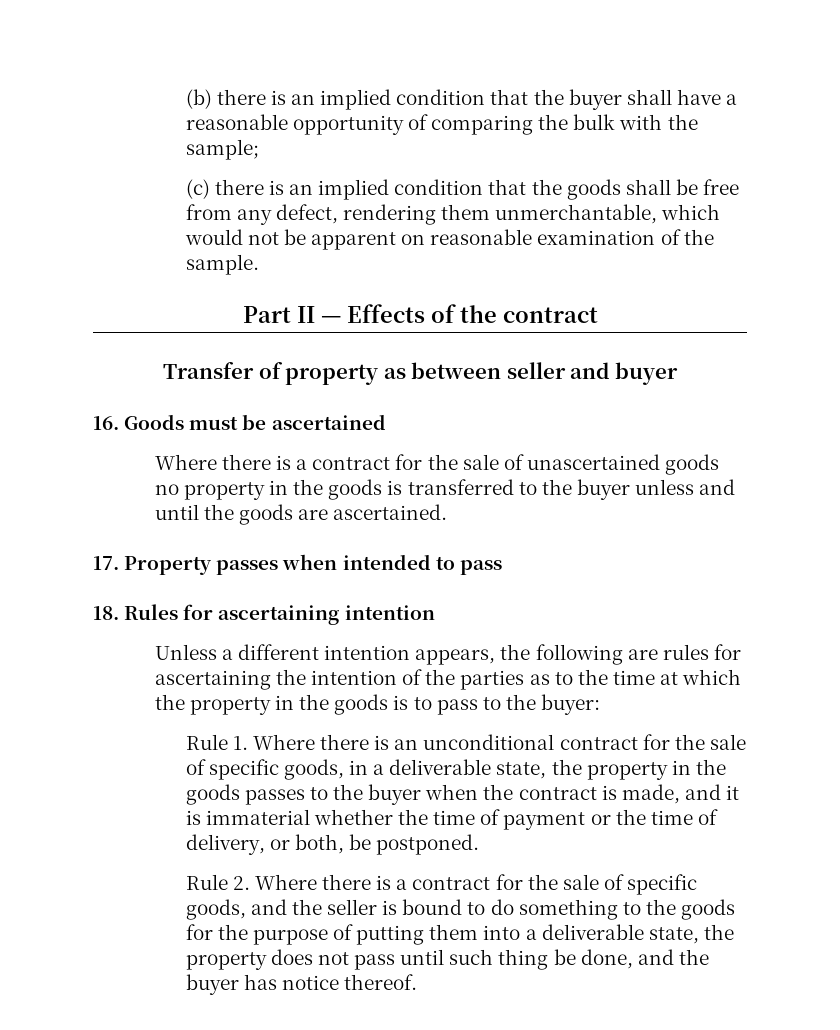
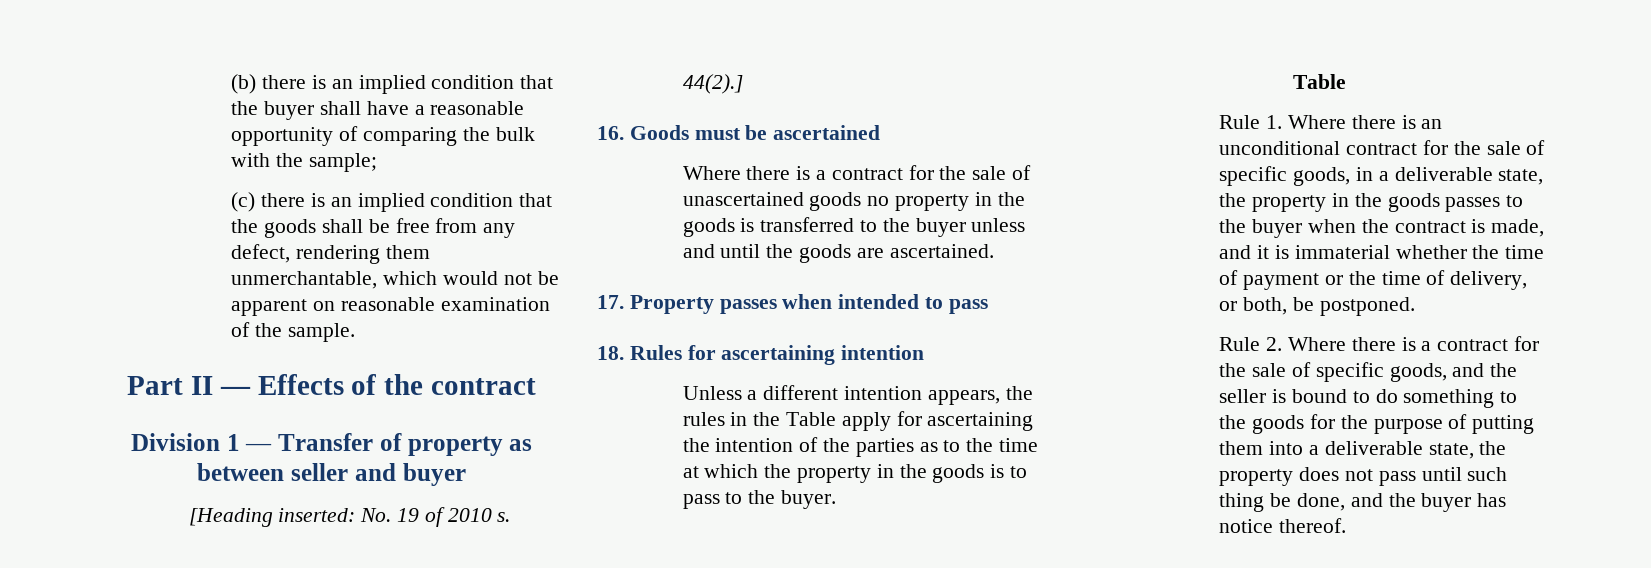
- Transfer of property as between seller and buyer
+ Division 1 — Transfer of property as between seller and buyer
+ [Heading inserted: No. 19 of 2010 s. 44(2).]
- Unless a different intention appears, the following are rules for ascertaining the intention of the parties as to the time at which the property in the goods is to pass to the buyer:
+ Unless a different intention appears, the rules in the Table apply for ascertaining the intention of the parties as to the time at which the property in the goods is to pass to the buyer.
+ Table

